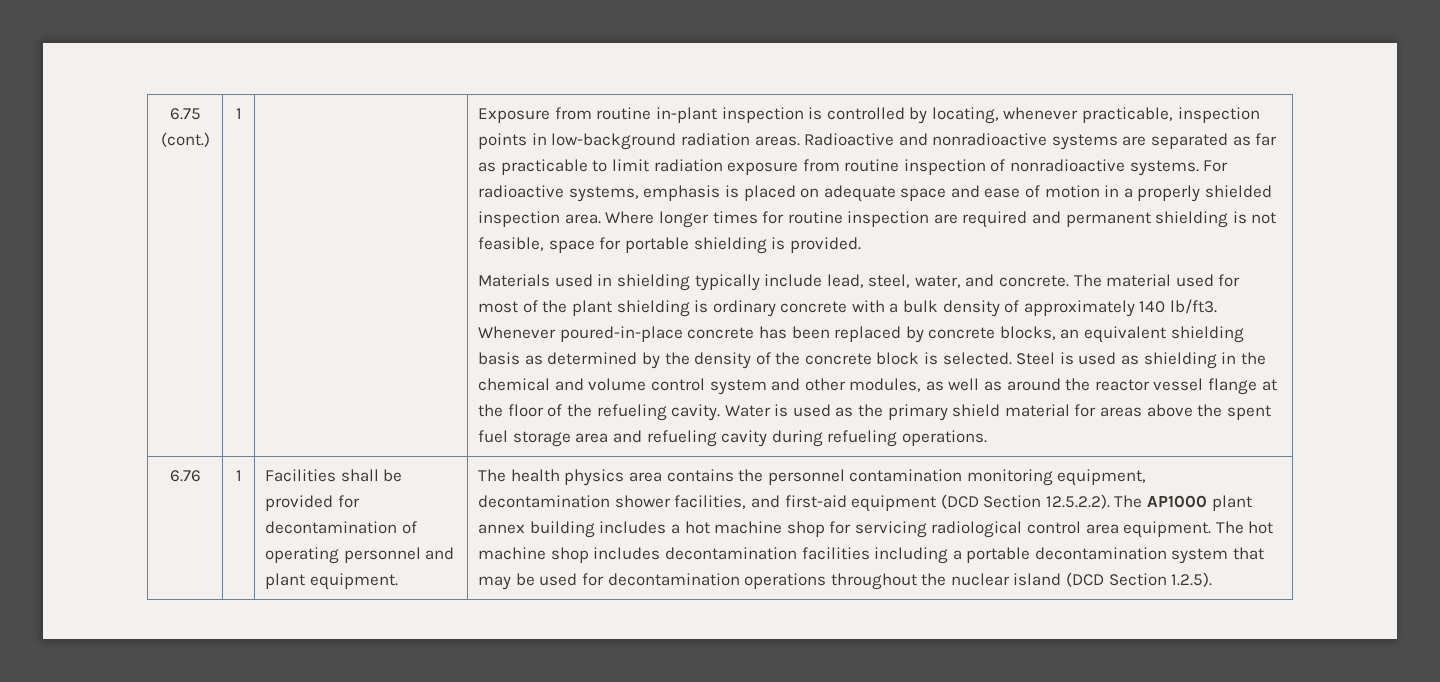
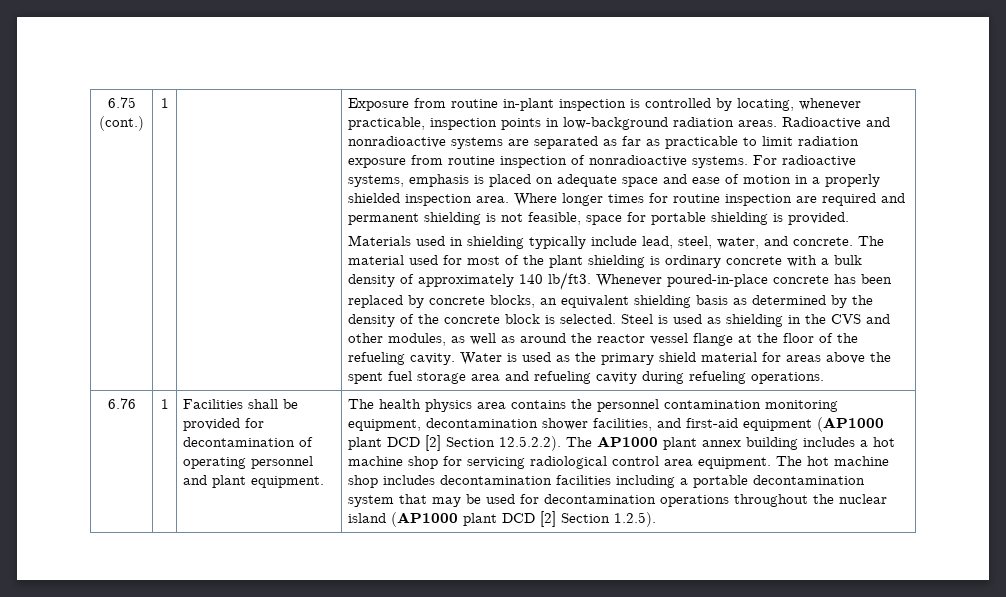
- Steel is used as shielding in the chemical and volume control system and other modules, as well as around the reactor vessel flange at the floor of the refueling cavity.
+ Steel is used as shielding in the CVS and other modules, as well as around the reactor vessel flange at the floor of the refueling cavity.
- The health physics area contains the personnel contamination monitoring equipment, decontamination shower facilities, and first-aid equipment (DCD Section 12.5.2.2). The AP1000 plant annex building includes a hot machine shop for servicing radiological control area equipment.
+ The health physics area contains the personnel contamination monitoring equipment, decontamination shower facilities, and first-aid equipment (AP1000 plant DCD [2] Section 12.5.2.2). The AP1000 plant annex building includes a hot machine shop for servicing radiological control area equipment.
- The hot machine shop includes decontamination facilities including a portable decontamination system that may be used for decontamination operations throughout the nuclear island (DCD Section 1.2.5).
+ The hot machine shop includes decontamination facilities including a portable decontamination system that may be used for decontamination operations throughout the nuclear island (AP1000 plant DCD [2] Section 1.2.5).

